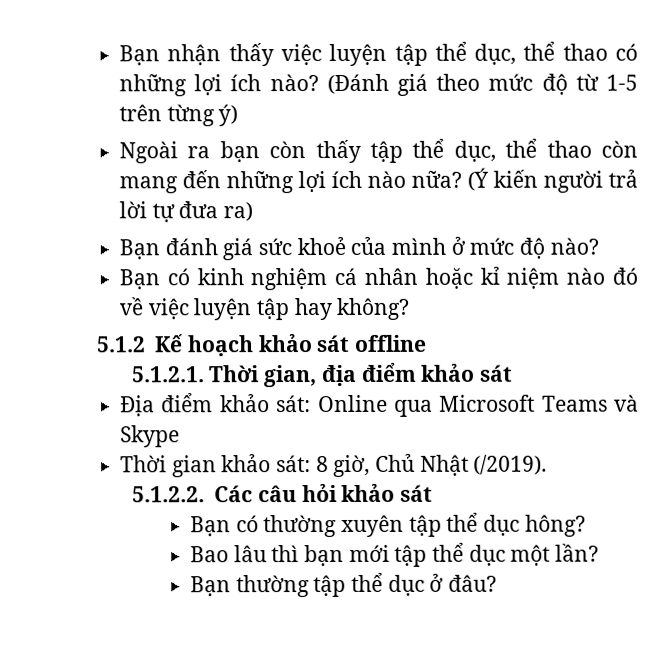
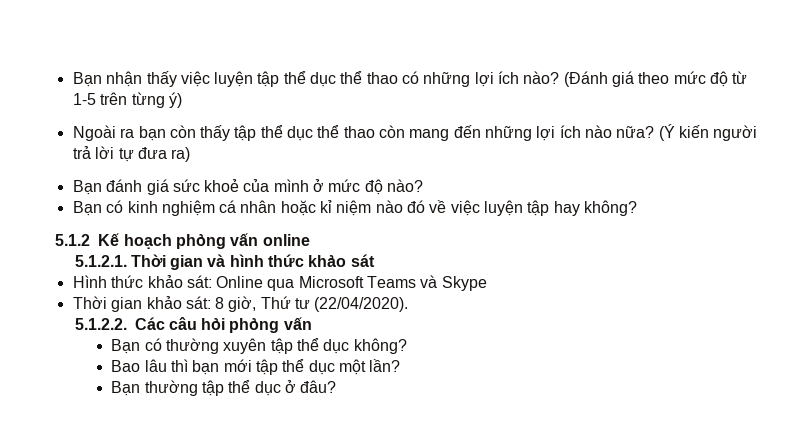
- Bạn nhận thấy việc luyện tập thể dục, thể thao có những lợi ích nào?
+ Bạn nhận thấy việc luyện tập thể dục thể thao có những lợi ích nào?
- Ngoài ra bạn còn thấy tập thể dục, thể thao còn mang đến những lợi ích nào nữa?
+ Ngoài ra bạn còn thấy tập thể dục thể thao còn mang đến những lợi ích nào nữa?
- 5.1.2 Kế hoạch khảo sát offline
+ 5.1.2 Kế hoạch phỏng vấn online
- 5.1.2.1. Thời gian, địa điểm khảo sát
- Địa điểm khảo sát: Online qua Microsoft Teams và Skype
+ 5.1.2.1. Thời gian và hình thức khảo sát
+ Hình thức khảo sát: Online qua Microsoft Teams và Skype
- Thời gian khảo sát: 8 giờ, Chủ Nhật (/2019).
+ Thời gian khảo sát: 8 giờ, Thứ tư (22/04/2020).
- 5.1.2.2. Các câu hỏi khảo sát
+ 5.1.2.2. Các câu hỏi phỏng vấn
- Bạn có thường xuyên tập thể dục hông?
+ Bạn có thường xuyên tập thể dục không?

